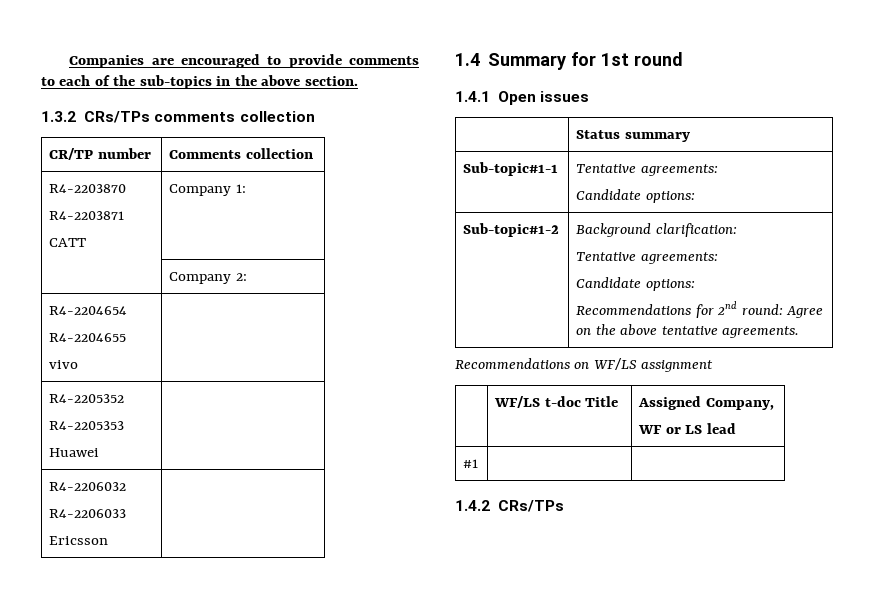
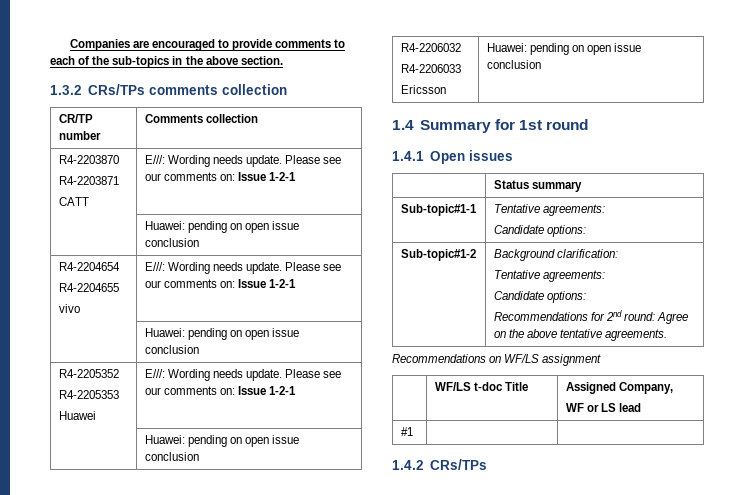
  R4-2203870
  R4-2203871
- CATT | Company 1:
- | Company 2:
+ CATT | E///: Wording needs update. Please see our comments on: Issue 1-2-1
+ | Huawei: pending on open issue conclusion
  R4-2204654
  R4-2204655
- vivo |
+ vivo | E///: Wording needs update. Please see our comments on: Issue 1-2-1
+ | Huawei: pending on open issue conclusion
  R4-2205352
  R4-2205353
- Huawei |
+ Huawei | E///: Wording needs update. Please see our comments on: Issue 1-2-1
+ | Huawei: pending on open issue conclusion
  R4-2206032
  R4-2206033
- Ericsson |
+ Ericsson | Huawei: pending on open issue conclusion

